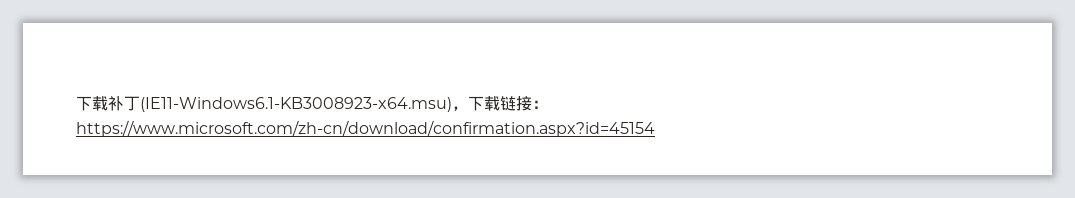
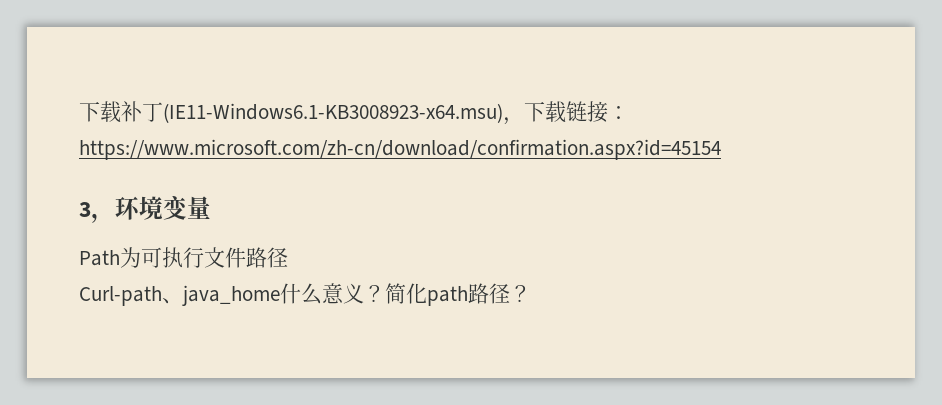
+ 3，环境变量
+ Path为可执行文件路径
+ Curl-path、java_home什么意义？简化path路径？

